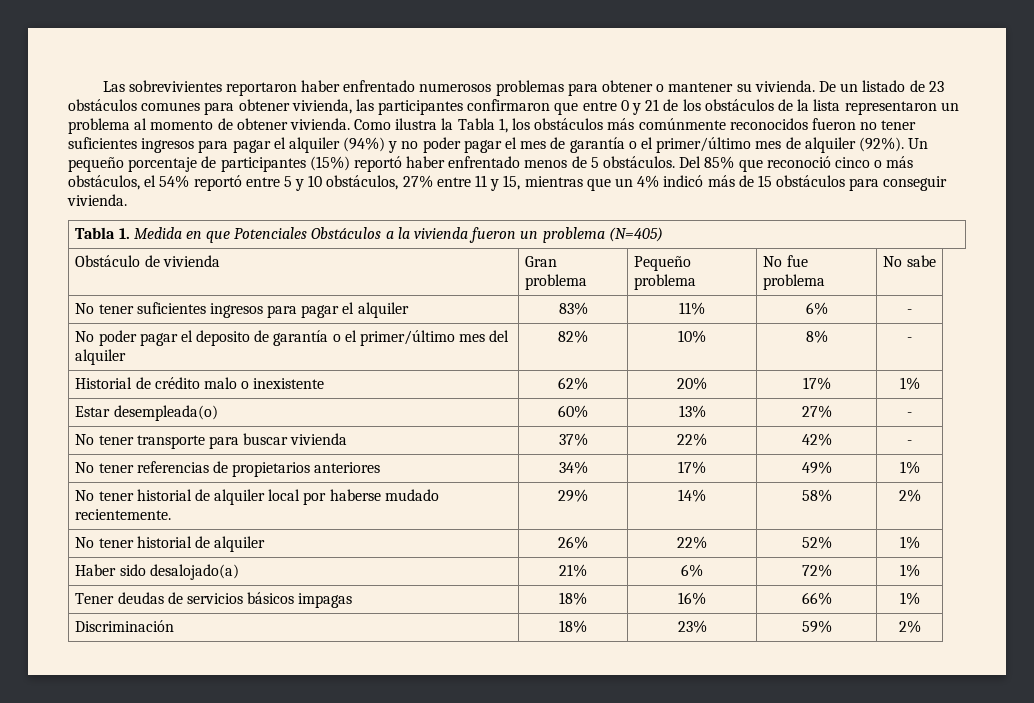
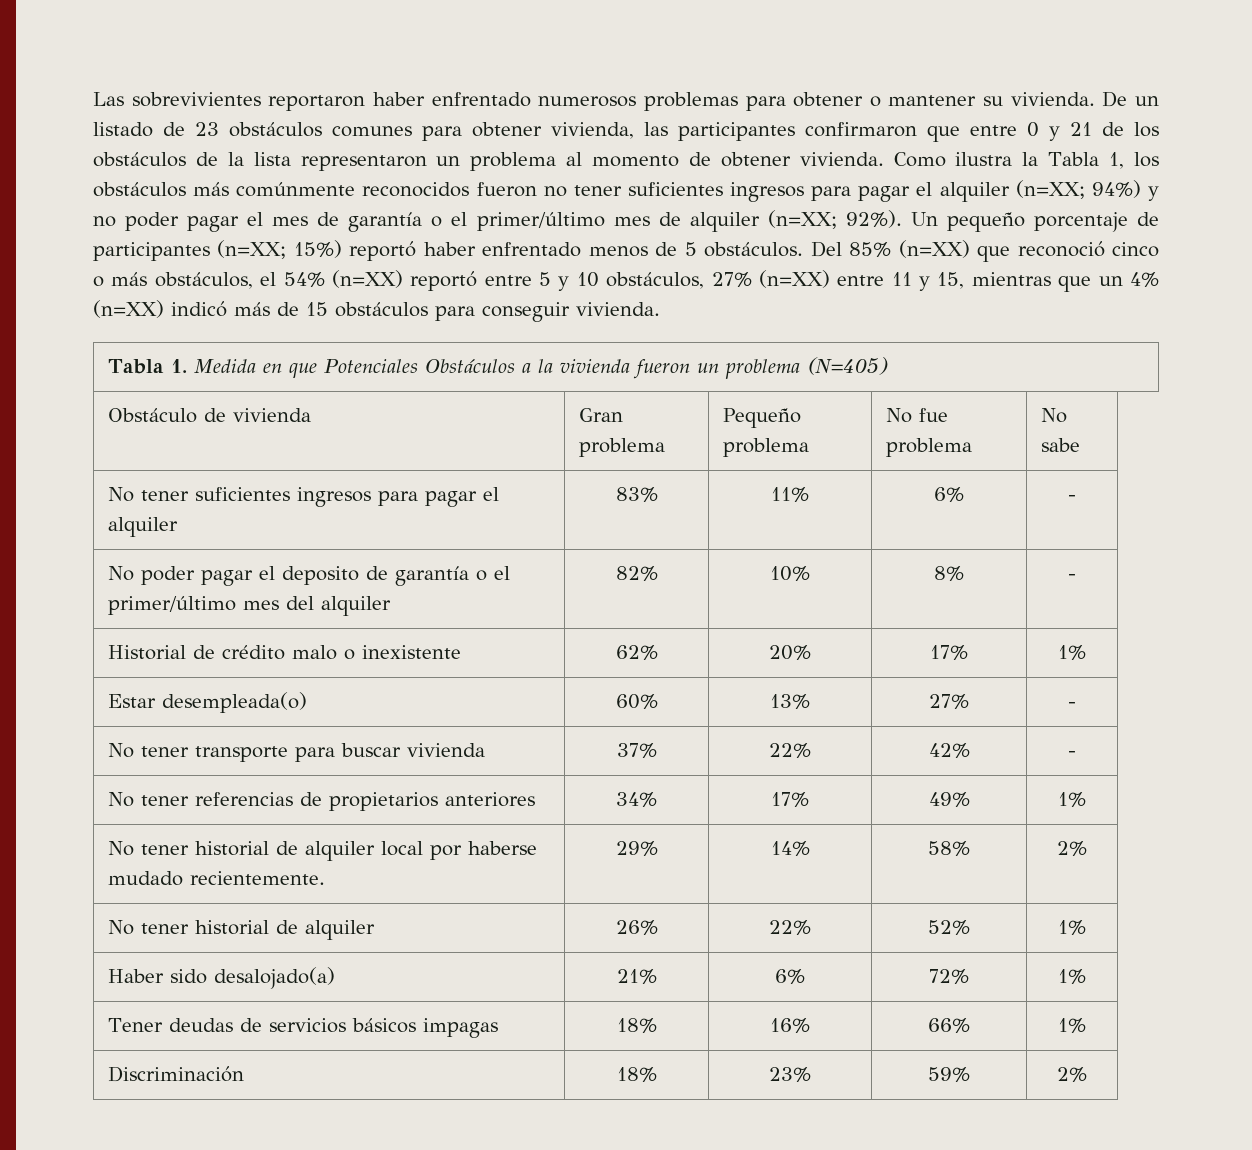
- Como ilustra la Tabla 1, los obstáculos más comúnmente reconocidos fueron no tener suficientes ingresos para pagar el alquiler (94%) y no poder pagar el mes de garantía o el primer/último mes de alquiler (92%).
+ Como ilustra la Tabla 1, los obstáculos más comúnmente reconocidos fueron no tener suficientes ingresos para pagar el alquiler (n=XX; 94%) y no poder pagar el mes de garantía o el primer/último mes de alquiler (n=XX; 92%).
- Un pequeño porcentaje de participantes (15%) reportó haber enfrentado menos de 5 obstáculos.
+ Un pequeño porcentaje de participantes (n=XX; 15%) reportó haber enfrentado menos de 5 obstáculos.
- Del 85% que reconoció cinco o más obstáculos, el 54% reportó entre 5 y 10 obstáculos, 27% entre 11 y 15, mientras que un 4% indicó más de 15 obstáculos para conseguir vivienda.
+ Del 85% (n=XX) que reconoció cinco o más obstáculos, el 54% (n=XX) reportó entre 5 y 10 obstáculos, 27% (n=XX) entre 11 y 15, mientras que un 4% (n=XX) indicó más de 15 obstáculos para conseguir vivienda.

